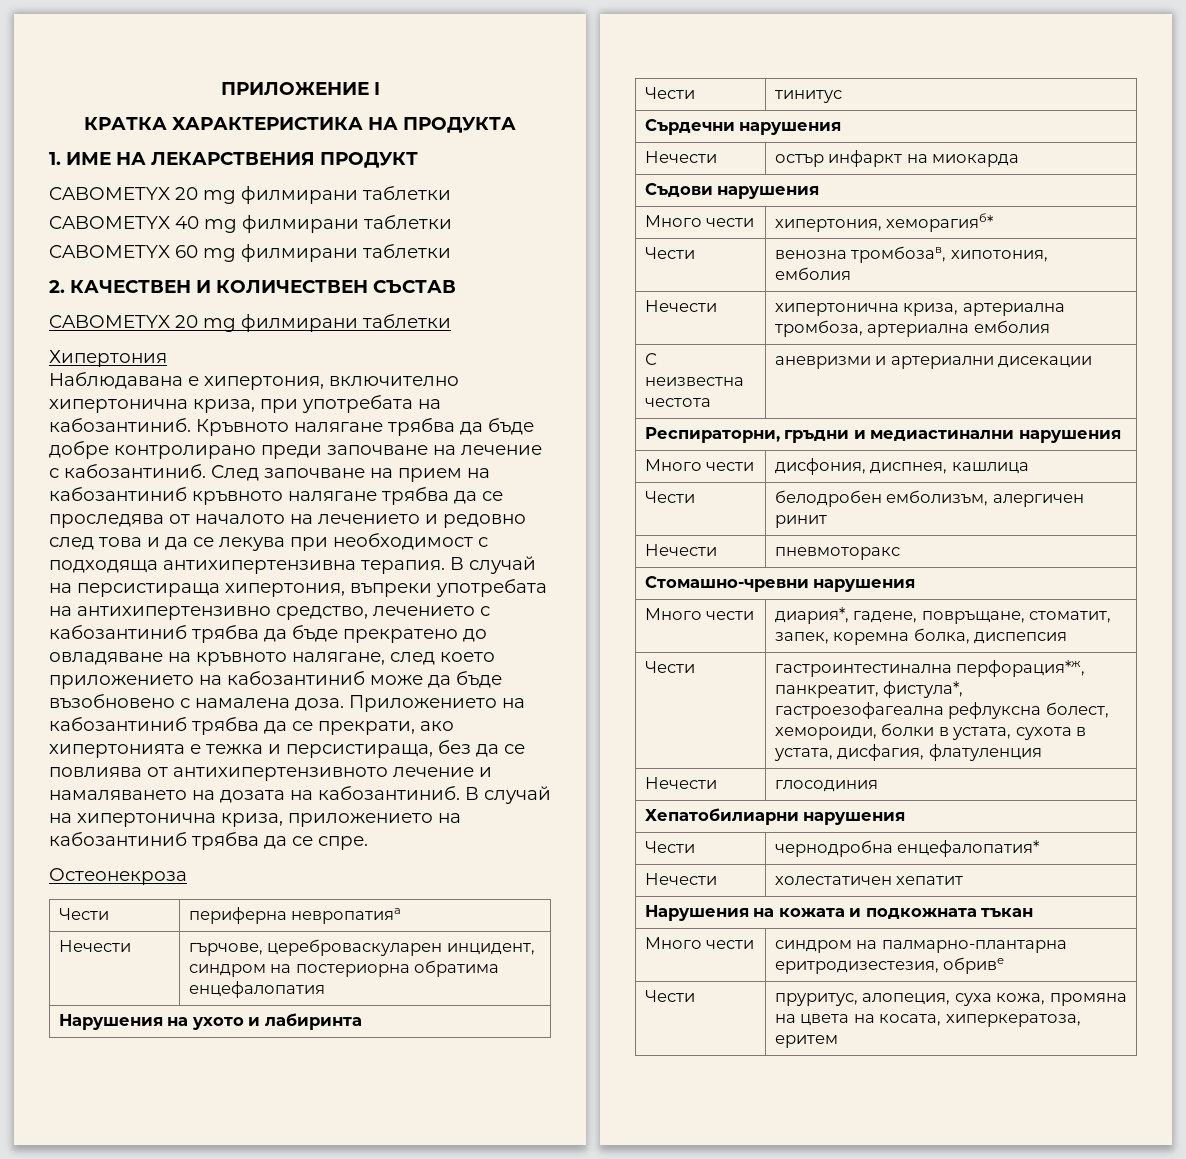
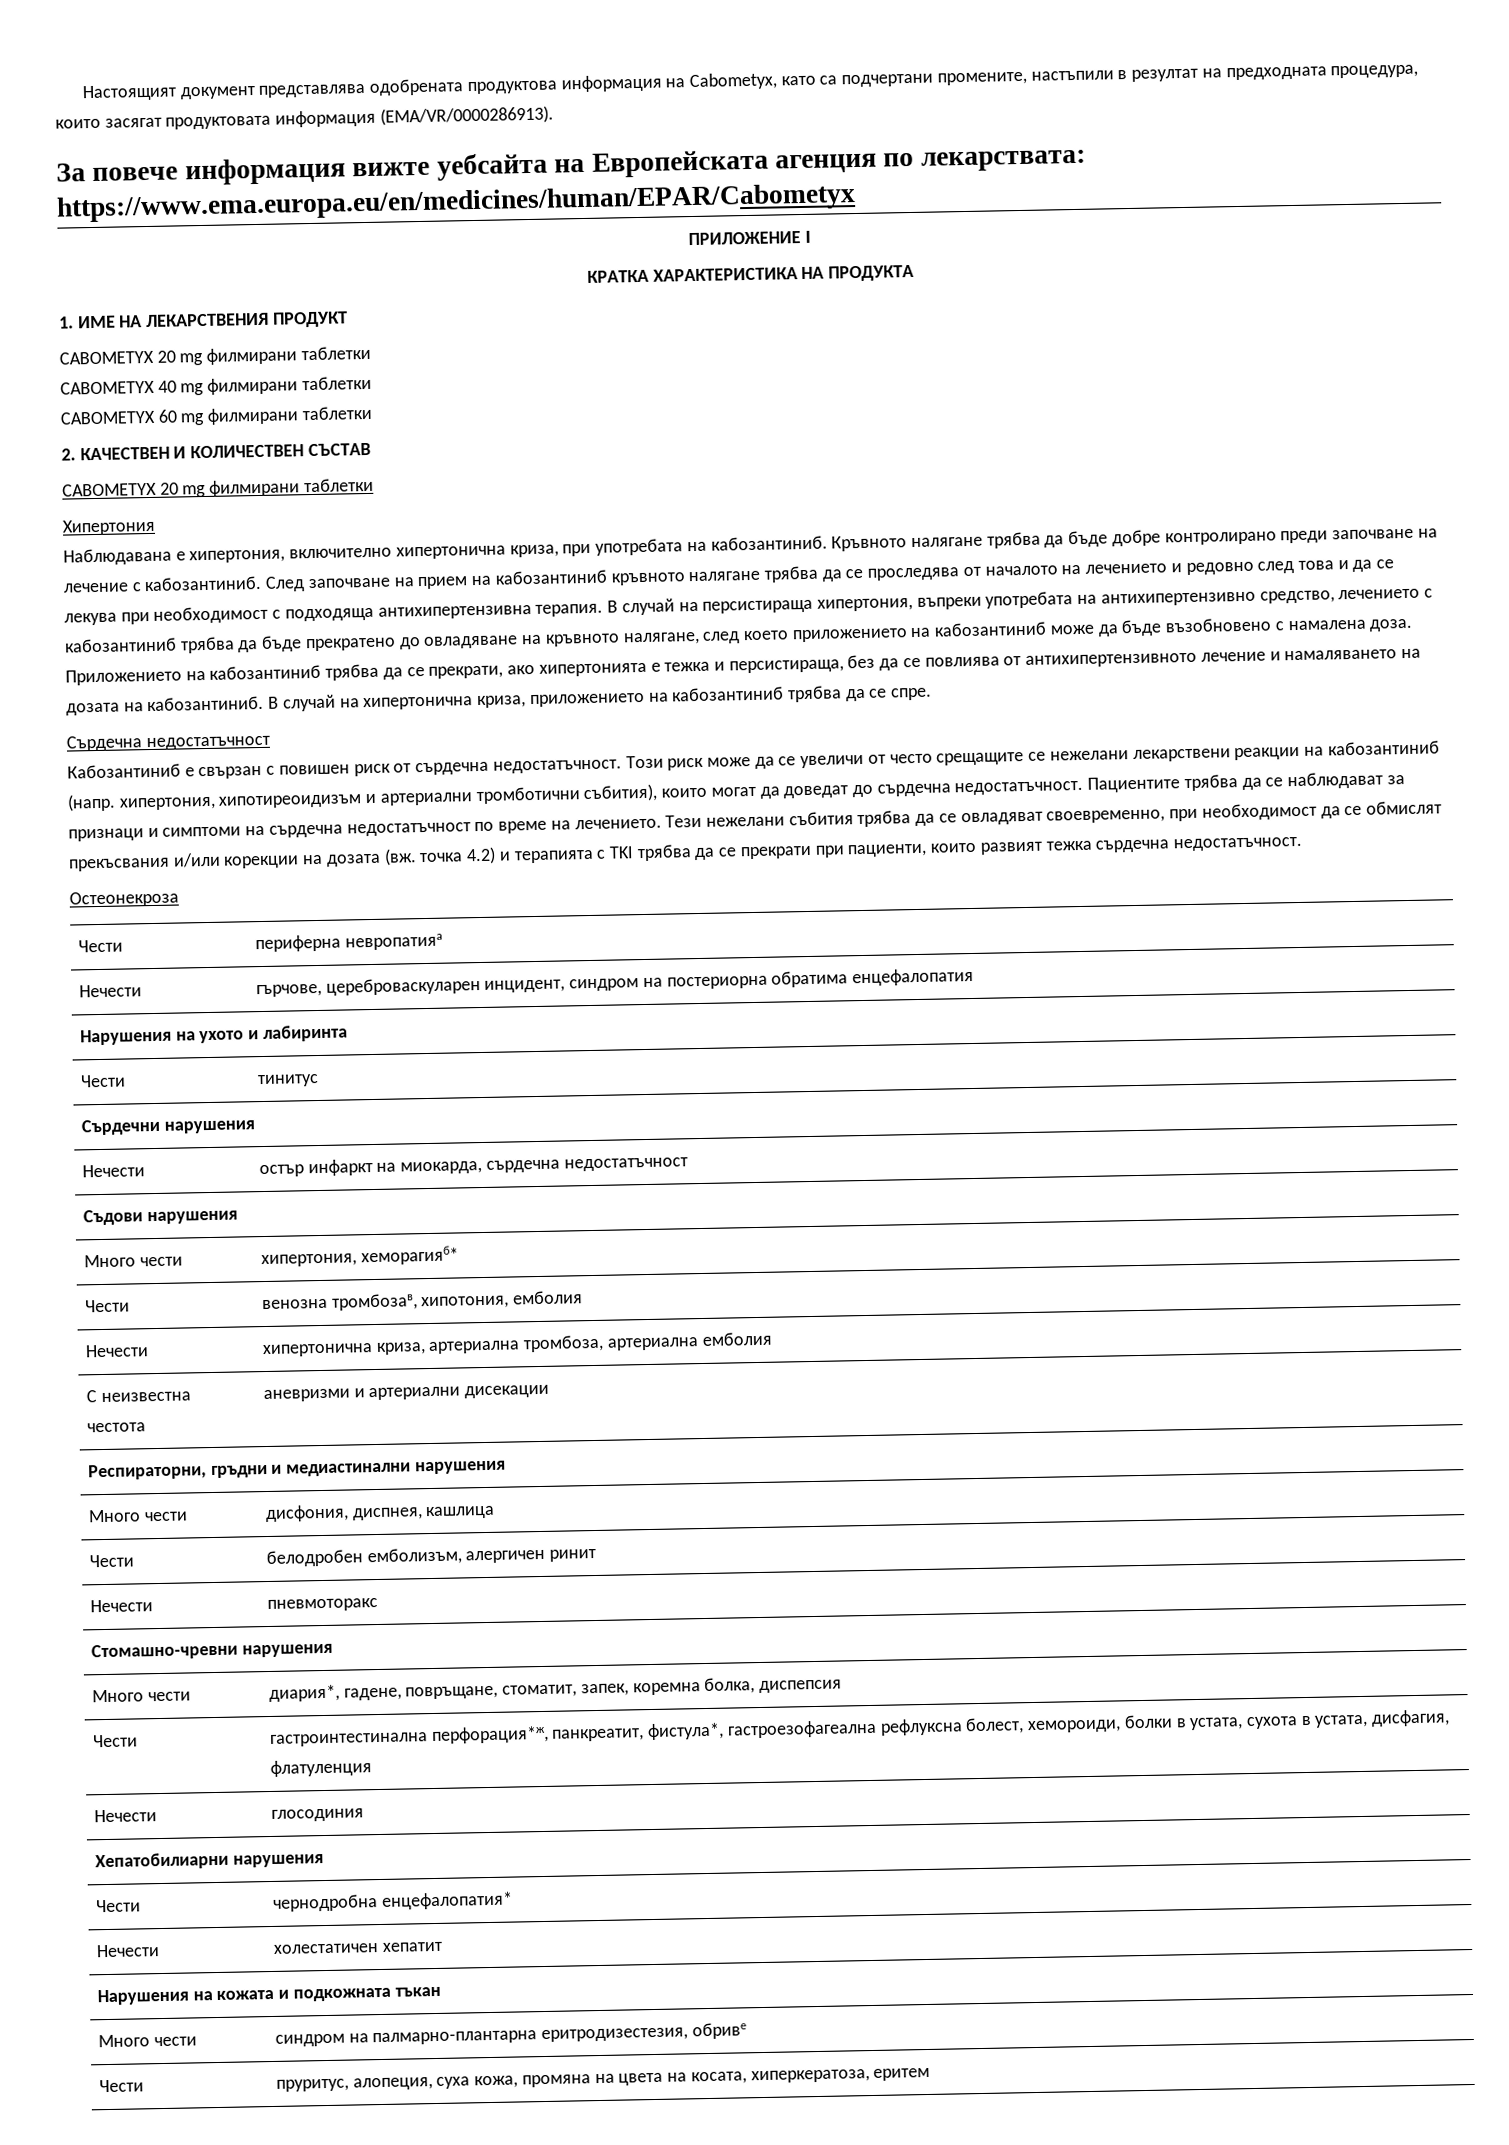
+ Настоящият документ представлява одобрената продуктова информация на Cabometyx, като са подчертани промените, настъпили в резултат на предходната процедура, които засягат продуктовата информация (EMA/VR/0000286913).
+ За повече информация вижте уебсайта на Европейската агенция по лекарствата: https://www.ema.europa.eu/en/medicines/human/EPAR/Cabometyx
+ Сърдечна недостатъчност
+ Кабозантиниб е свързан с повишен риск от сърдечна недостатъчност. Този риск може да се увеличи от често срещащите се нежелани лекарствени реакции на кабозантиниб (напр. хипертония, хипотиреоидизъм и артериални тромботични събития), които могат да доведат до сърдечна недостатъчност. Пациентите трябва да се наблюдават за признаци и симптоми на сърдечна недостатъчност по време на лечението. Тези нежелани събития трябва да се овладяват своевременно, при необходимост да се обмислят прекъсвания и/или корекции на дозата (вж. точка 4.2) и терапията с TKI трябва да се прекрати при пациенти, които развият тежка сърдечна недостатъчност.
- Нечести | остър инфаркт на миокарда
+ Нечести | остър инфаркт на миокарда, сърдечна недостатъчност

